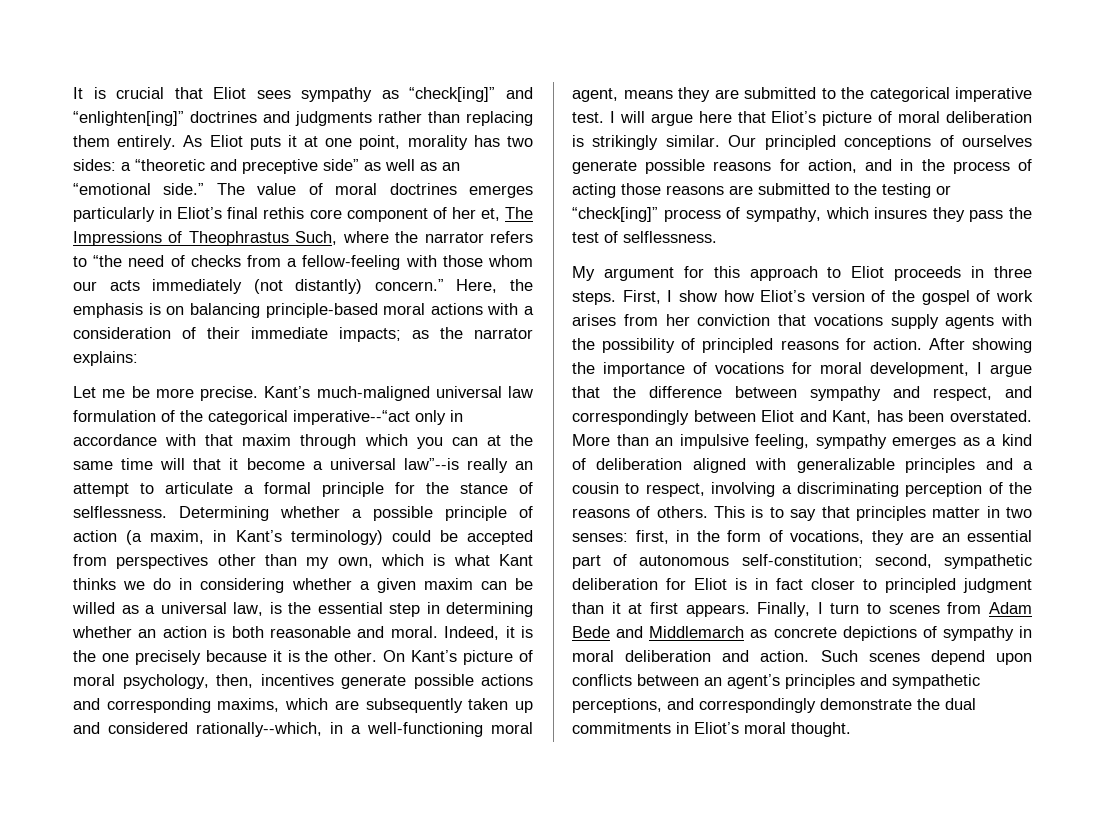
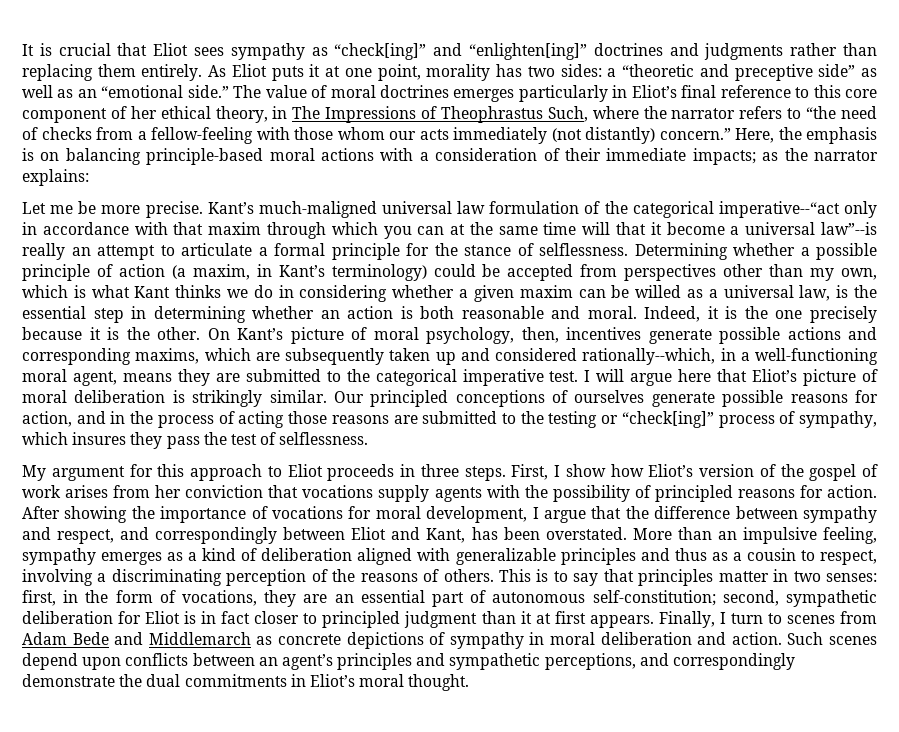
- The value of moral doctrines emerges particularly in Eliot’s final rethis core component of her et, The Impressions of Theophrastus Such, where the narrator refers to “the need of checks from a fellow-feeling with those whom our acts immediately (not distantly) concern.”
+ The value of moral doctrines emerges particularly in Eliot’s final reference to this core component of her ethical theory, in The Impressions of Theophrastus Such, where the narrator refers to “the need of checks from a fellow-feeling with those whom our acts immediately (not distantly) concern.”
- More than an impulsive feeling, sympathy emerges as a kind of deliberation aligned with generalizable principles and a cousin to respect, involving a discriminating perception of the reasons of others.
+ More than an impulsive feeling, sympathy emerges as a kind of deliberation aligned with generalizable principles and thus as a cousin to respect, involving a discriminating perception of the reasons of others.

